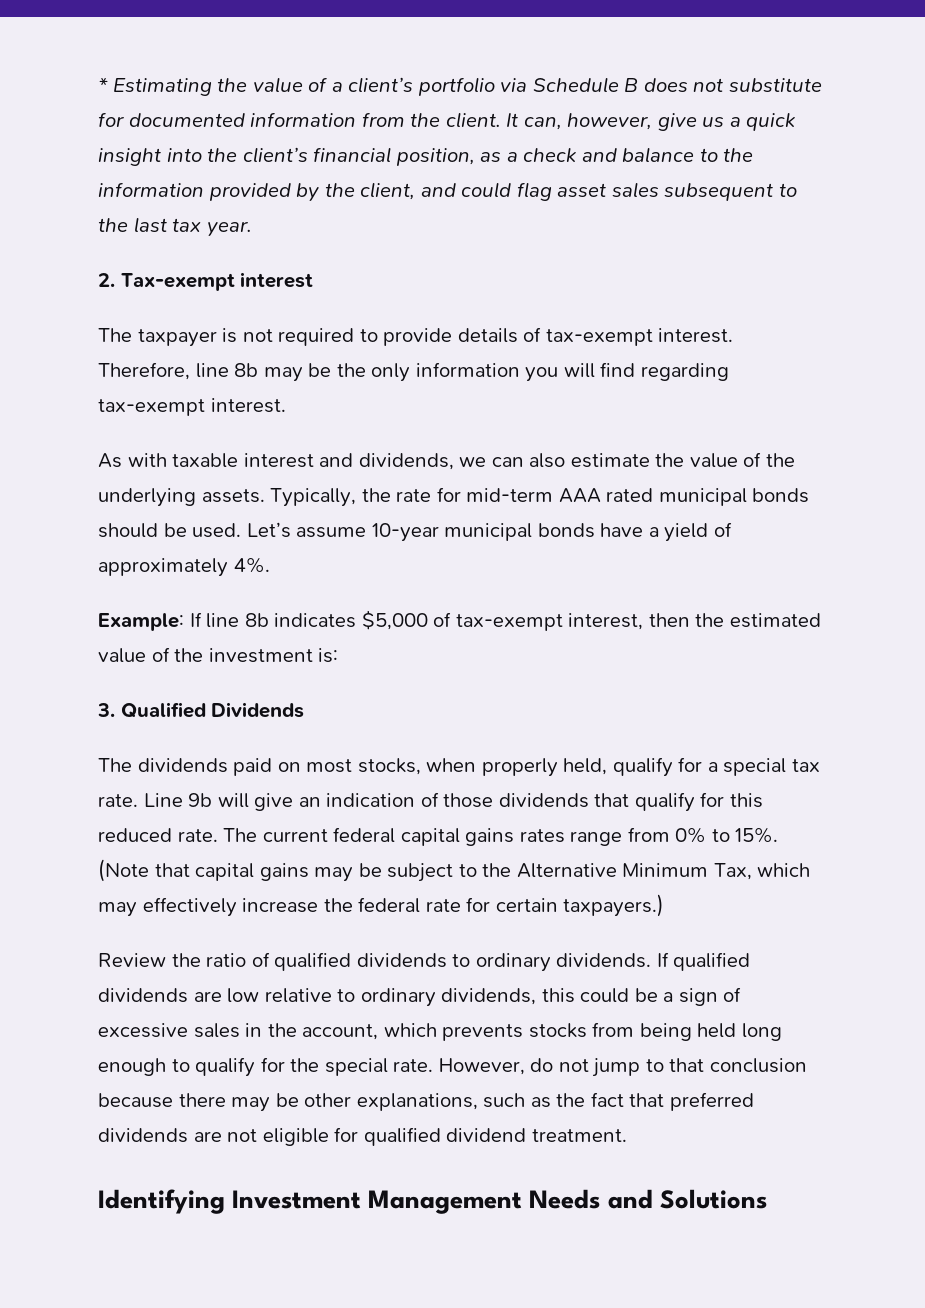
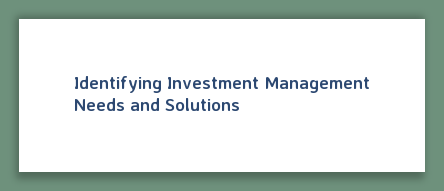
- * Estimating the value of a client’s portfolio via Schedule B does not substitute for documented information from the client. It can, however, give us a quick insight into the client’s financial position, as a check and balance to the information provided by the client, and could flag asset sales subsequent to the last tax year.
- 2. Tax-exempt interest
- The taxpayer is not required to provide details of tax-exempt interest. Therefore, line 8b may be the only information you will find regarding tax-exempt interest.
- As with taxable interest and dividends, we can also estimate the value of the underlying assets. Typically, the rate for mid-term AAA rated municipal bonds should be used. Let’s assume 10-year municipal bonds have a yield of approximately 4%.
- Example: If line 8b indicates $5,000 of tax-exempt interest, then the estimated value of the investment is:
- 3. Qualified Dividends
- The dividends paid on most stocks, when properly held, qualify for a special tax rate. Line 9b will give an indication of those dividends that qualify for this reduced rate. The current federal capital gains rates range from 0% to 15%. (Note that capital gains may be subject to the Alternative Minimum Tax, which may effectively increase the federal rate for certain taxpayers.)
- Review the ratio of qualified dividends to ordinary dividends. If qualified dividends are low relative to ordinary dividends, this could be a sign of excessive sales in the account, which prevents stocks from being held long enough to qualify for the special rate. However, do not jump to that conclusion because there may be other explanations, such as the fact that preferred dividends are not eligible for qualified dividend treatment.

